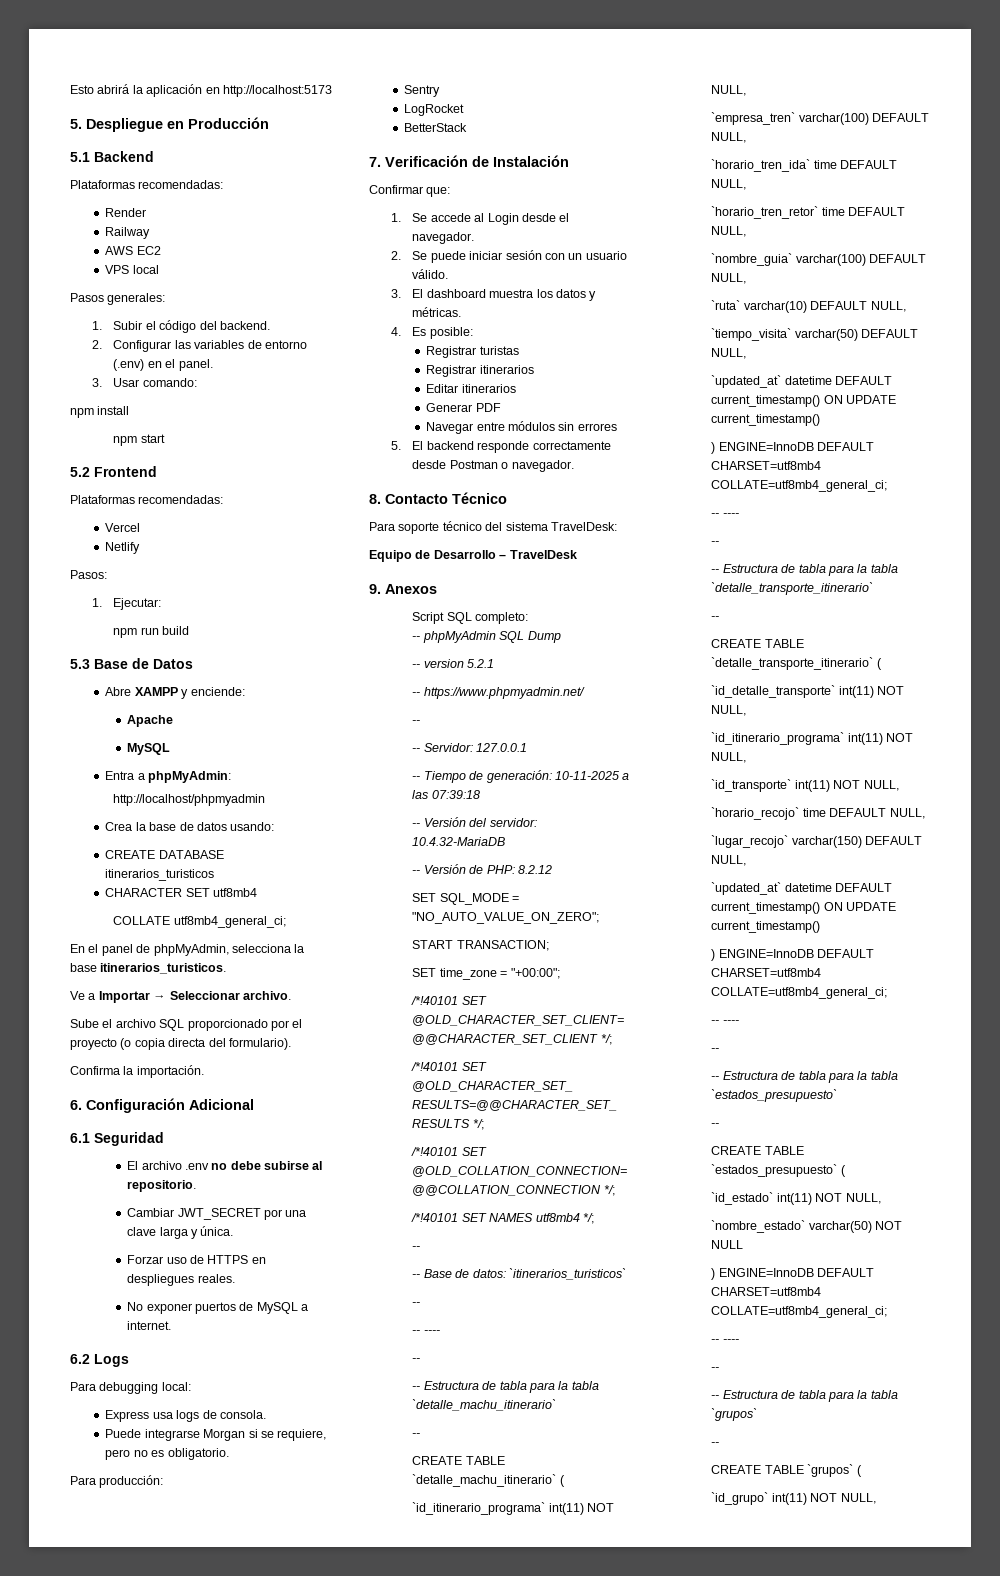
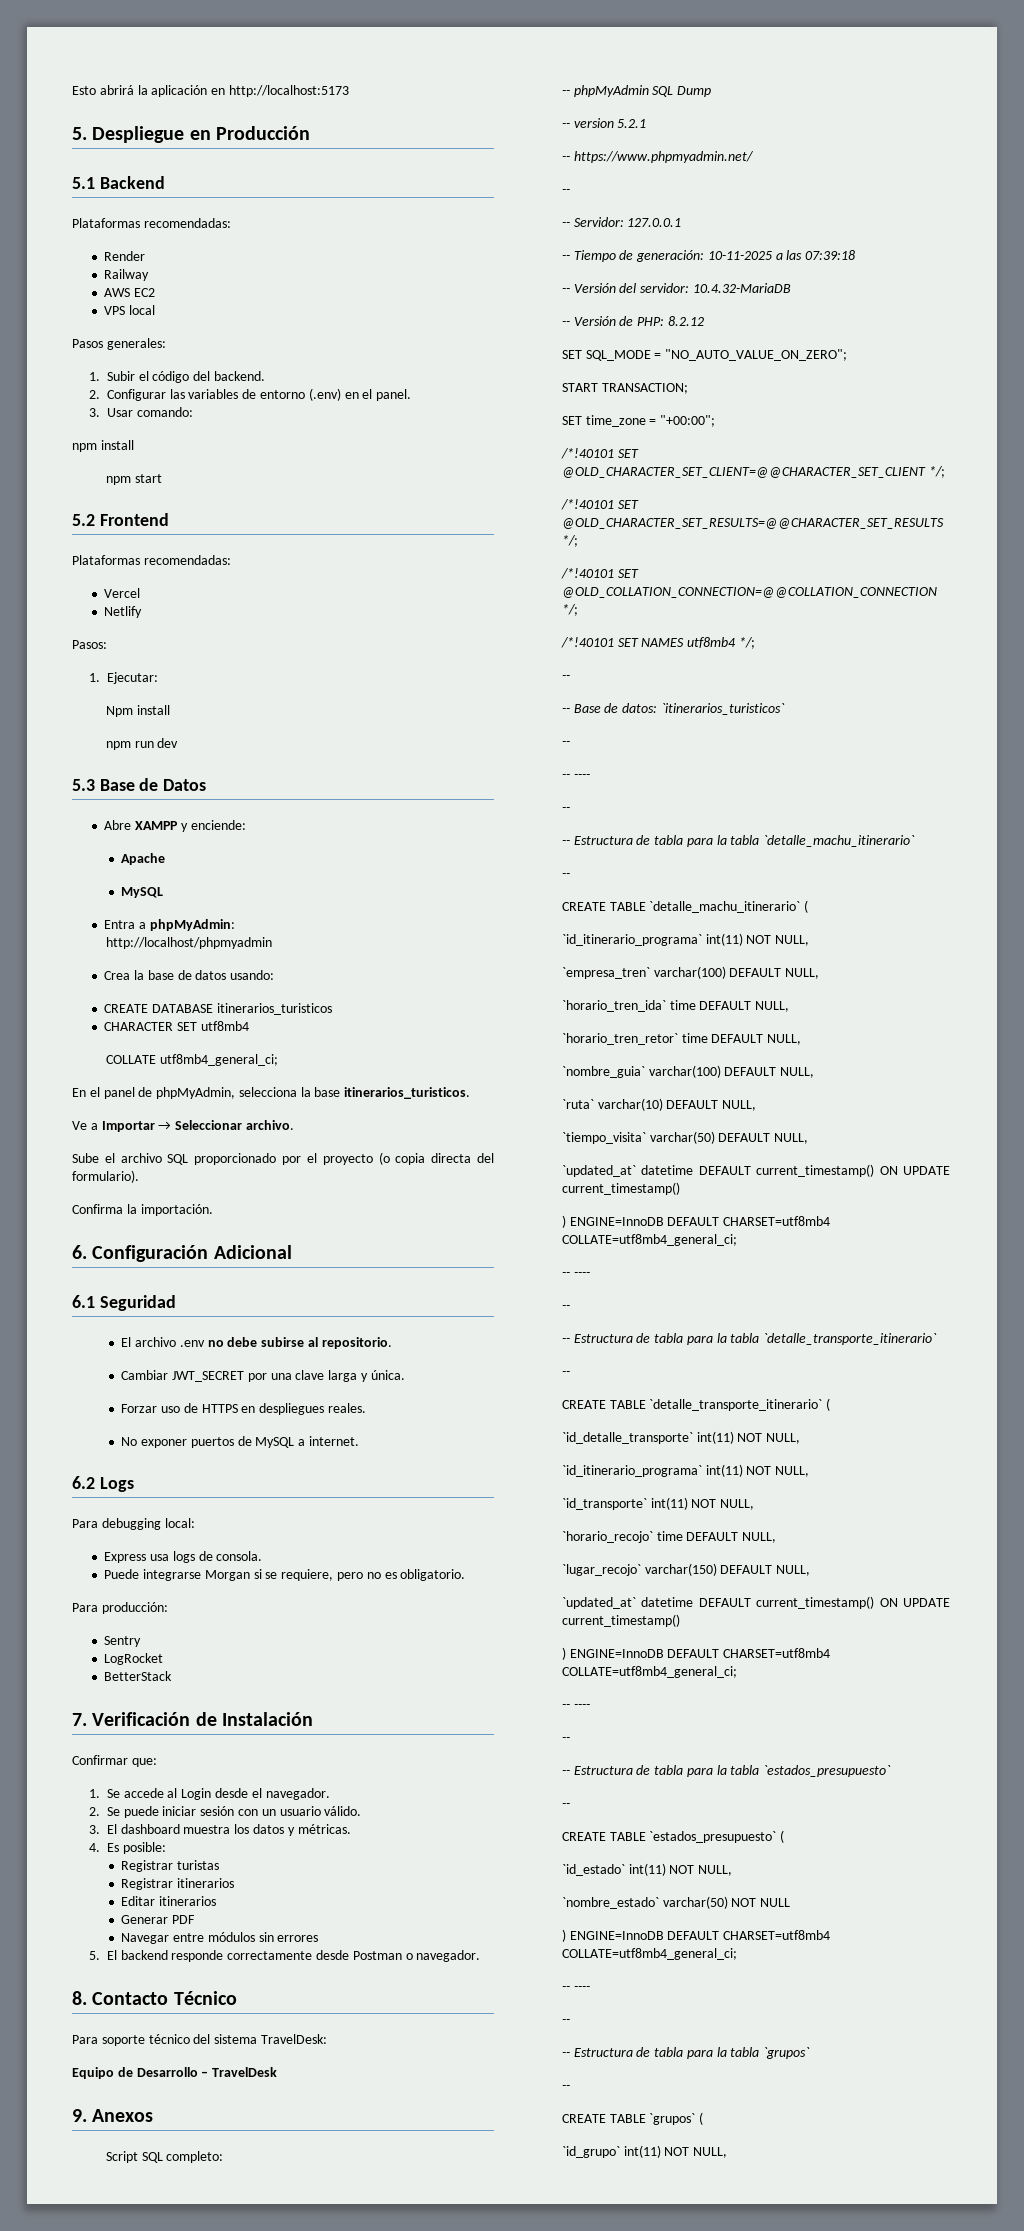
+ Npm install
- npm run build
+ npm run dev

